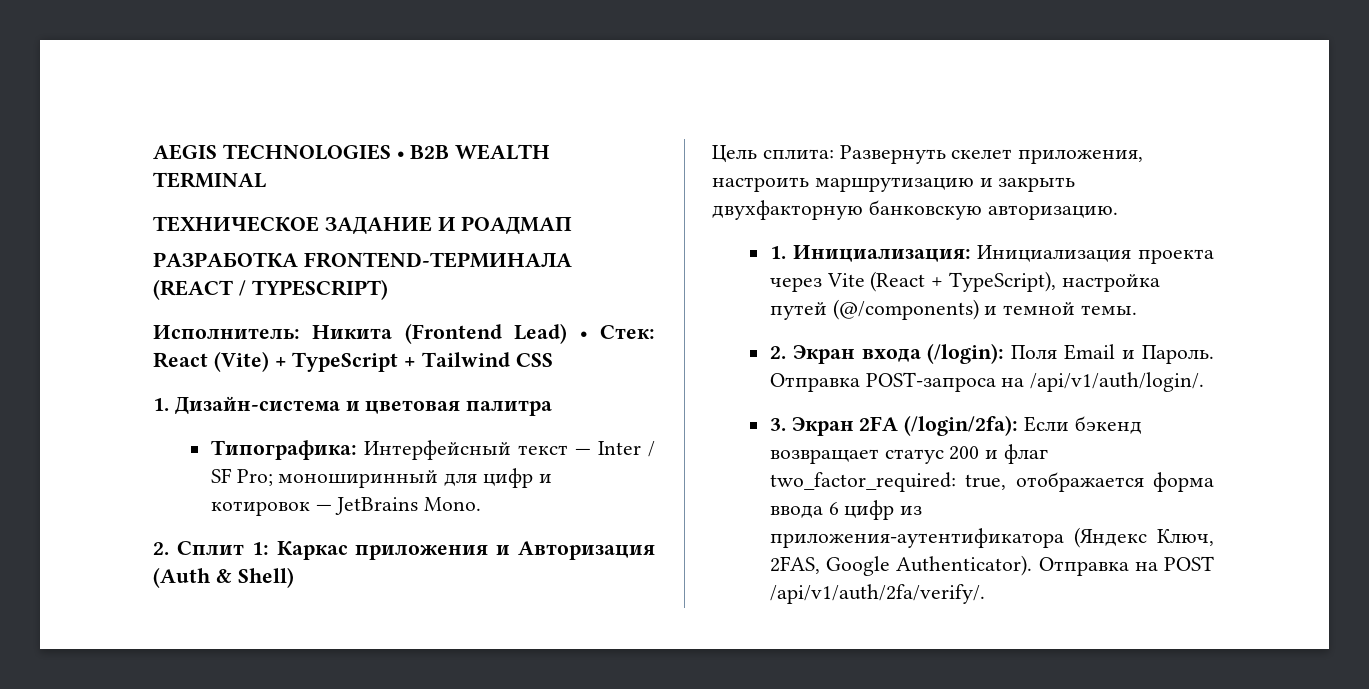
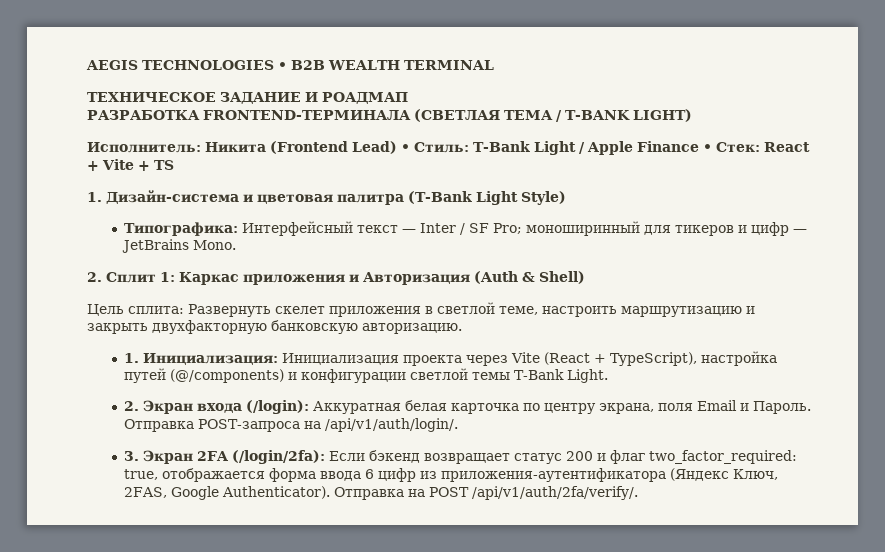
- РАЗРАБОТКА FRONTEND-ТЕРМИНАЛА (REACT / TYPESCRIPT)
+ РАЗРАБОТКА FRONTEND-ТЕРМИНАЛА (СВЕТЛАЯ ТЕМА / T-BANK LIGHT)
- Исполнитель: Никита (Frontend Lead) • Стек: React (Vite) + TypeScript + Tailwind CSS
+ Исполнитель: Никита (Frontend Lead) • Стиль: T-Bank Light / Apple Finance • Стек: React + Vite + TS
- 1. Дизайн-система и цветовая палитра
+ 1. Дизайн-система и цветовая палитра (T-Bank Light Style)
- Типографика: Интерфейсный текст — Inter / SF Pro; моноширинный для цифр и котировок — JetBrains Mono.
+ Типографика: Интерфейсный текст — Inter / SF Pro; моноширинный для тикеров и цифр — JetBrains Mono.
- Цель сплита: Развернуть скелет приложения, настроить маршрутизацию и закрыть двухфакторную банковскую авторизацию.
+ Цель сплита: Развернуть скелет приложения в светлой теме, настроить маршрутизацию и закрыть двухфакторную банковскую авторизацию.
- 1. Инициализация: Инициализация проекта через Vite (React + TypeScript), настройка путей (@/components) и темной темы.
+ 1. Инициализация: Инициализация проекта через Vite (React + TypeScript), настройка путей (@/components) и конфигурации светлой темы T-Bank Light.
- 2. Экран входа (/login): Поля Email и Пароль.
+ 2. Экран входа (/login): Аккуратная белая карточка по центру экрана, поля Email и Пароль.

